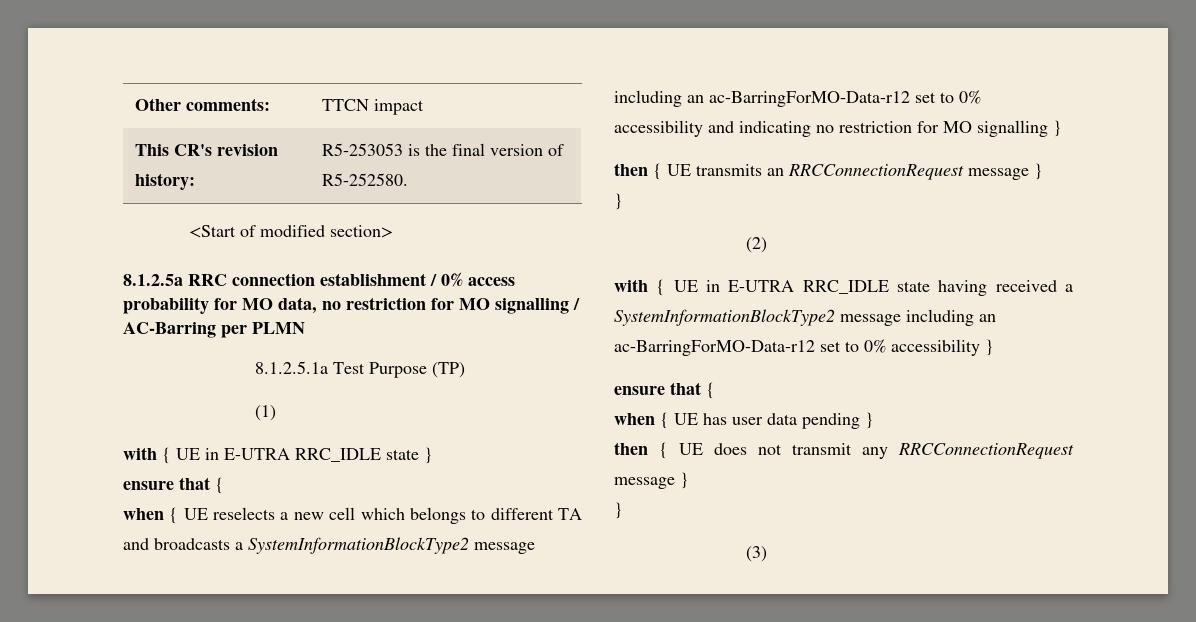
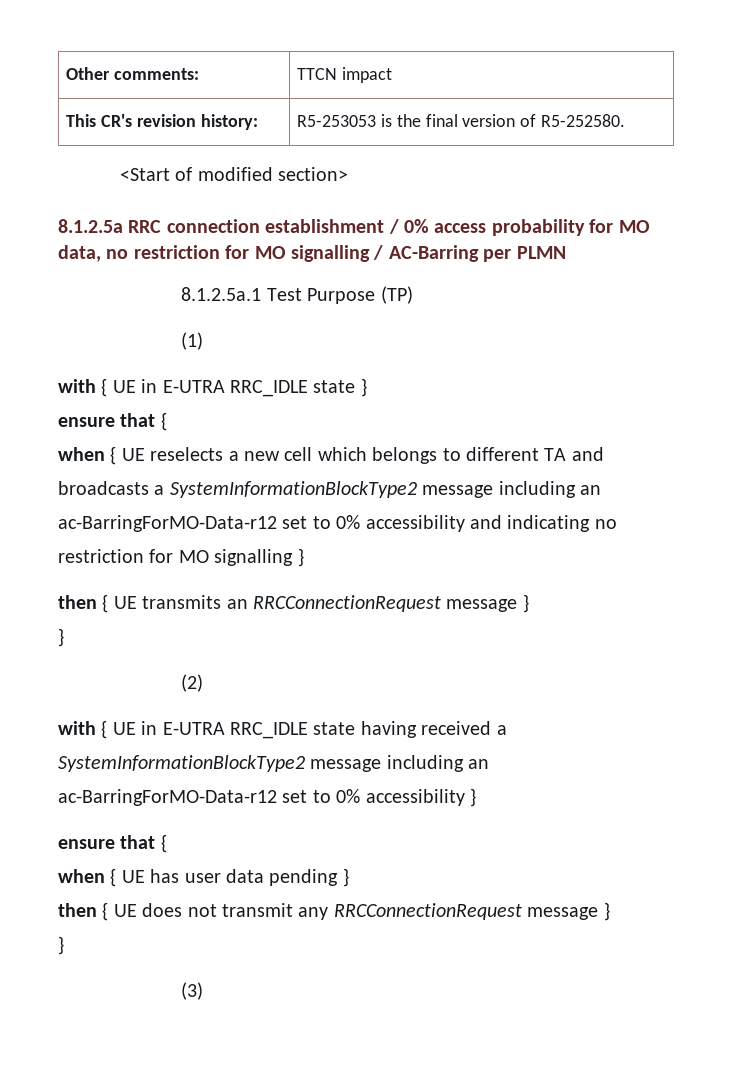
- 8.1.2.5.1a Test Purpose (TP)
+ 8.1.2.5a.1 Test Purpose (TP)

